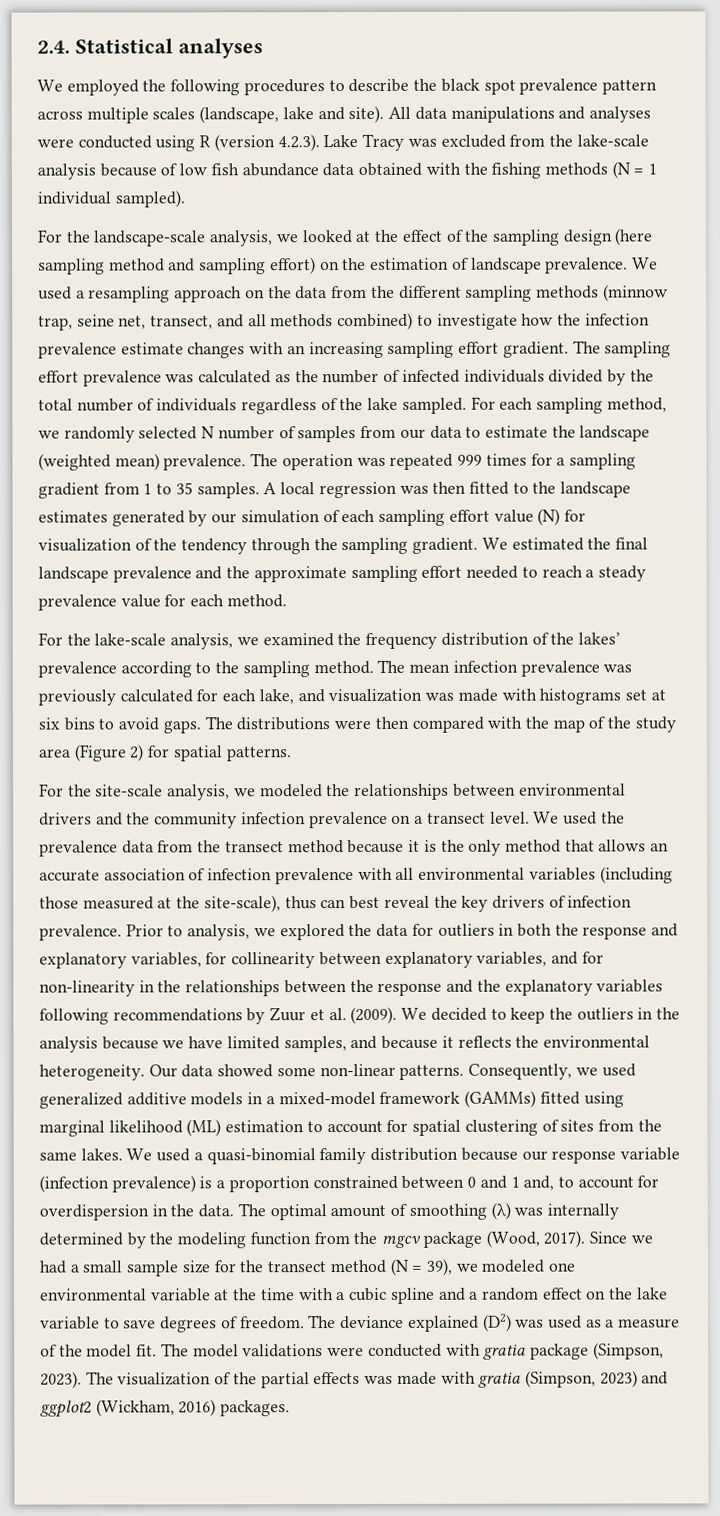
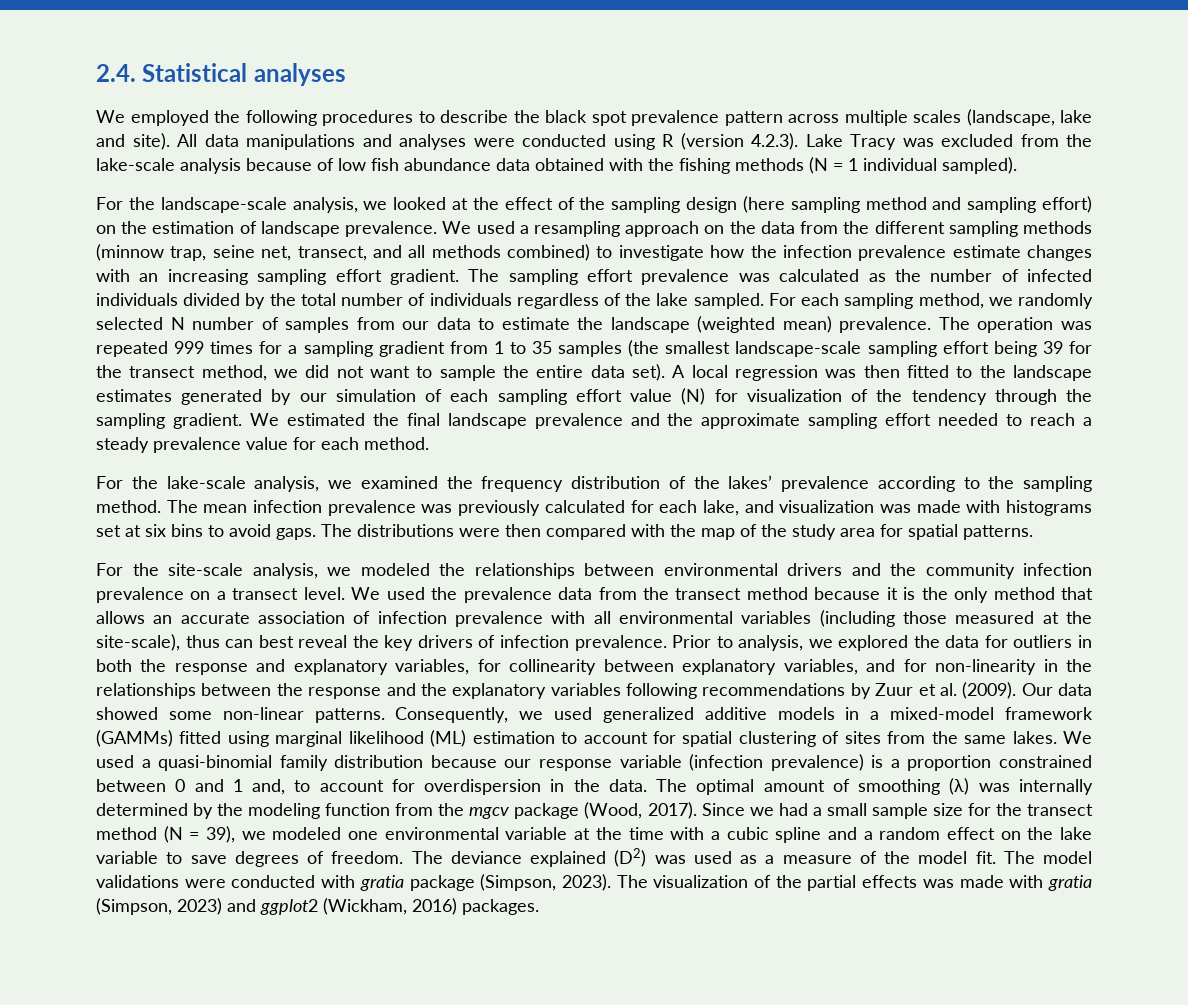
- The operation was repeated 999 times for a sampling gradient from 1 to 35 samples.
+ The operation was repeated 999 times for a sampling gradient from 1 to 35 samples (the smallest landscape-scale sampling effort being 39 for the transect method, we did not want to sample the entire data set).
- The distributions were then compared with the map of the study area (Figure 2) for spatial patterns.
+ The distributions were then compared with the map of the study area for spatial patterns.
- We decided to keep the outliers in the analysis because we have limited samples, and because it reflects the environmental heterogeneity.

